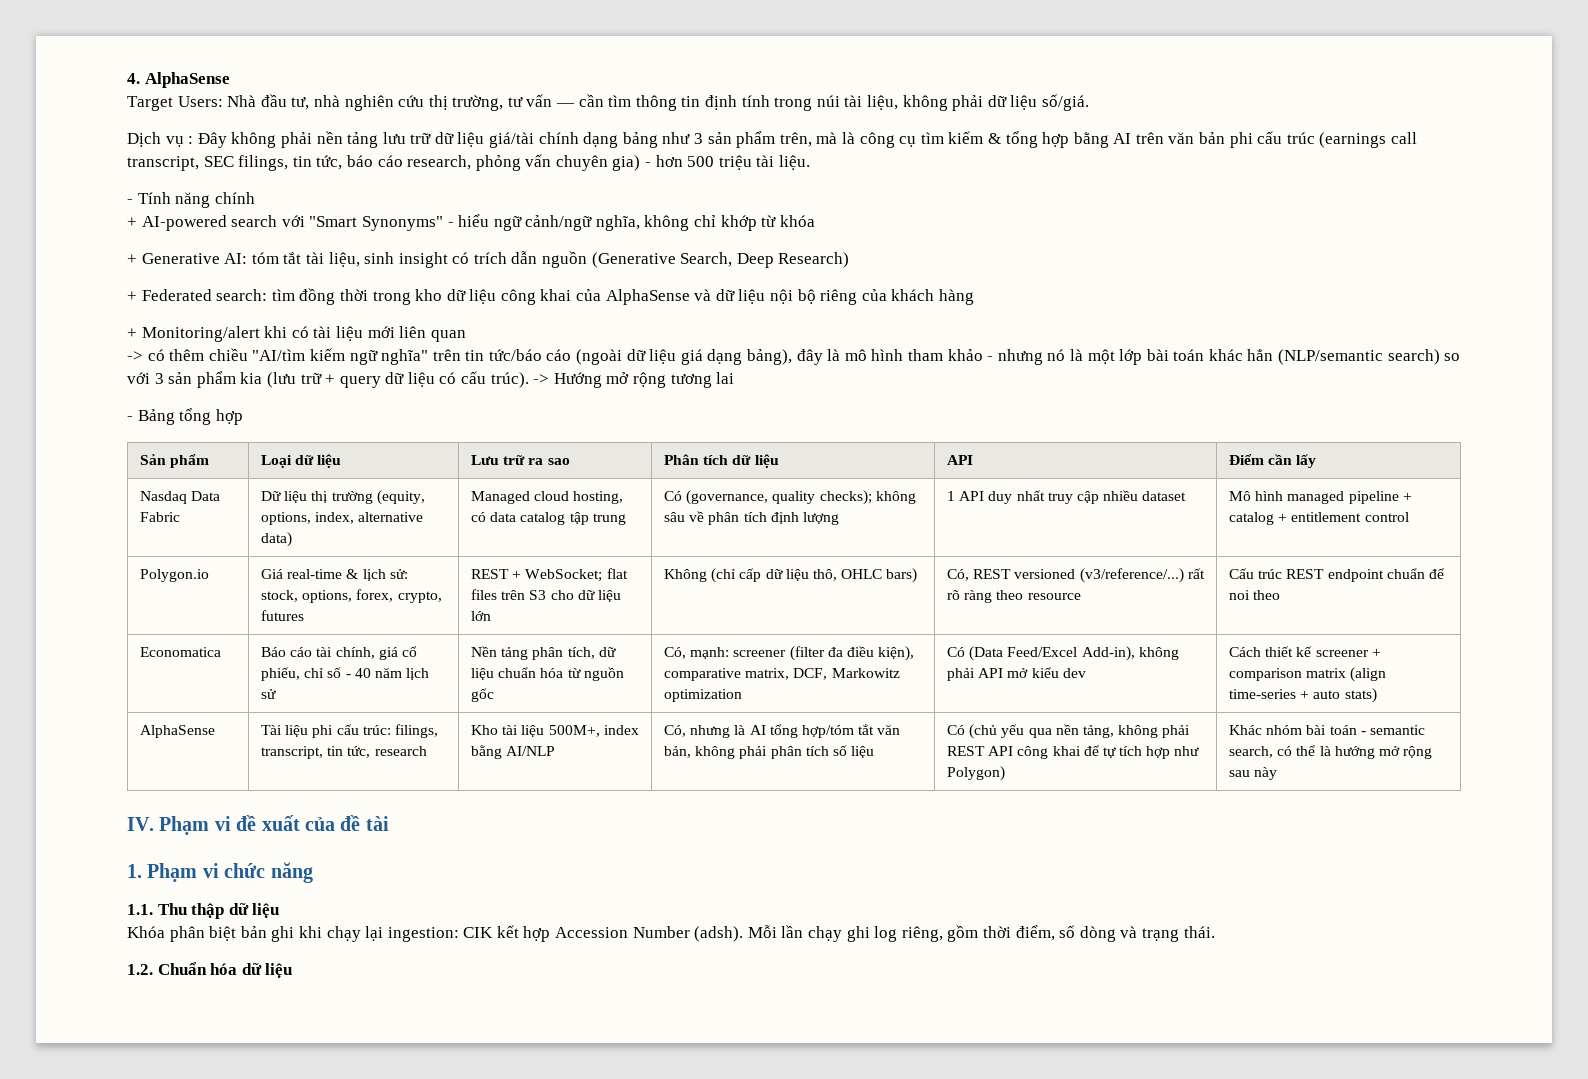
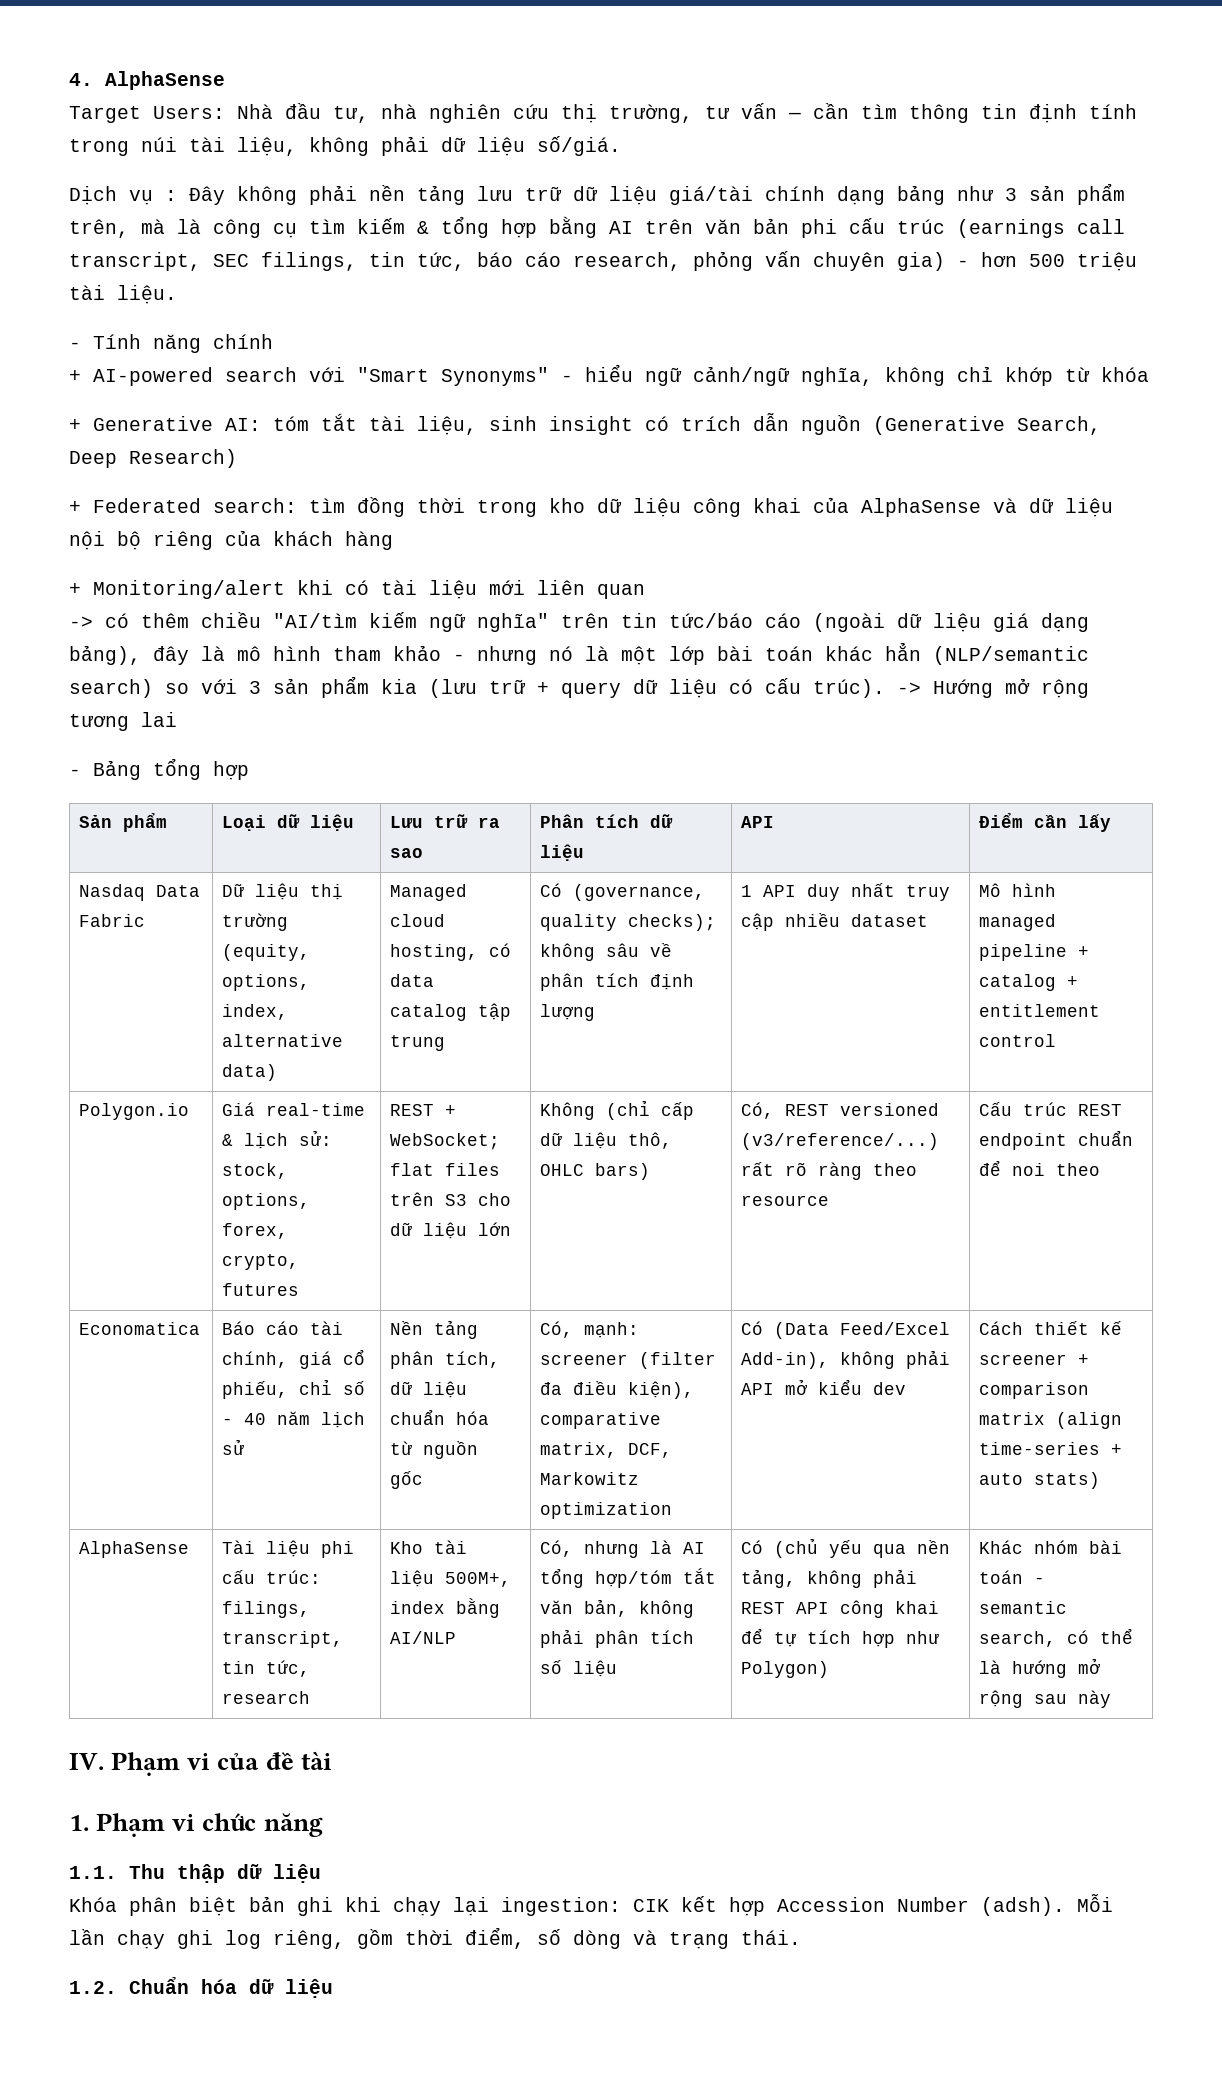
- IV. Phạm vi đề xuất của đề tài
+ IV. Phạm vi của đề tài

